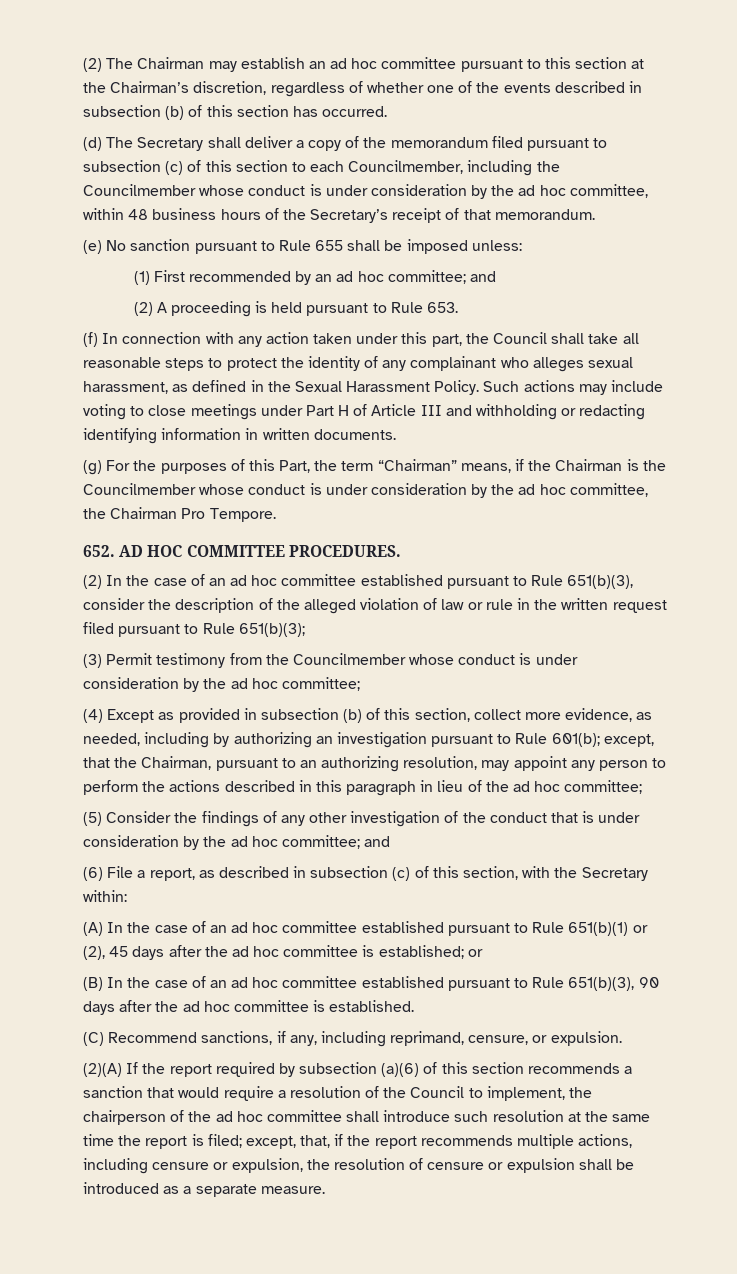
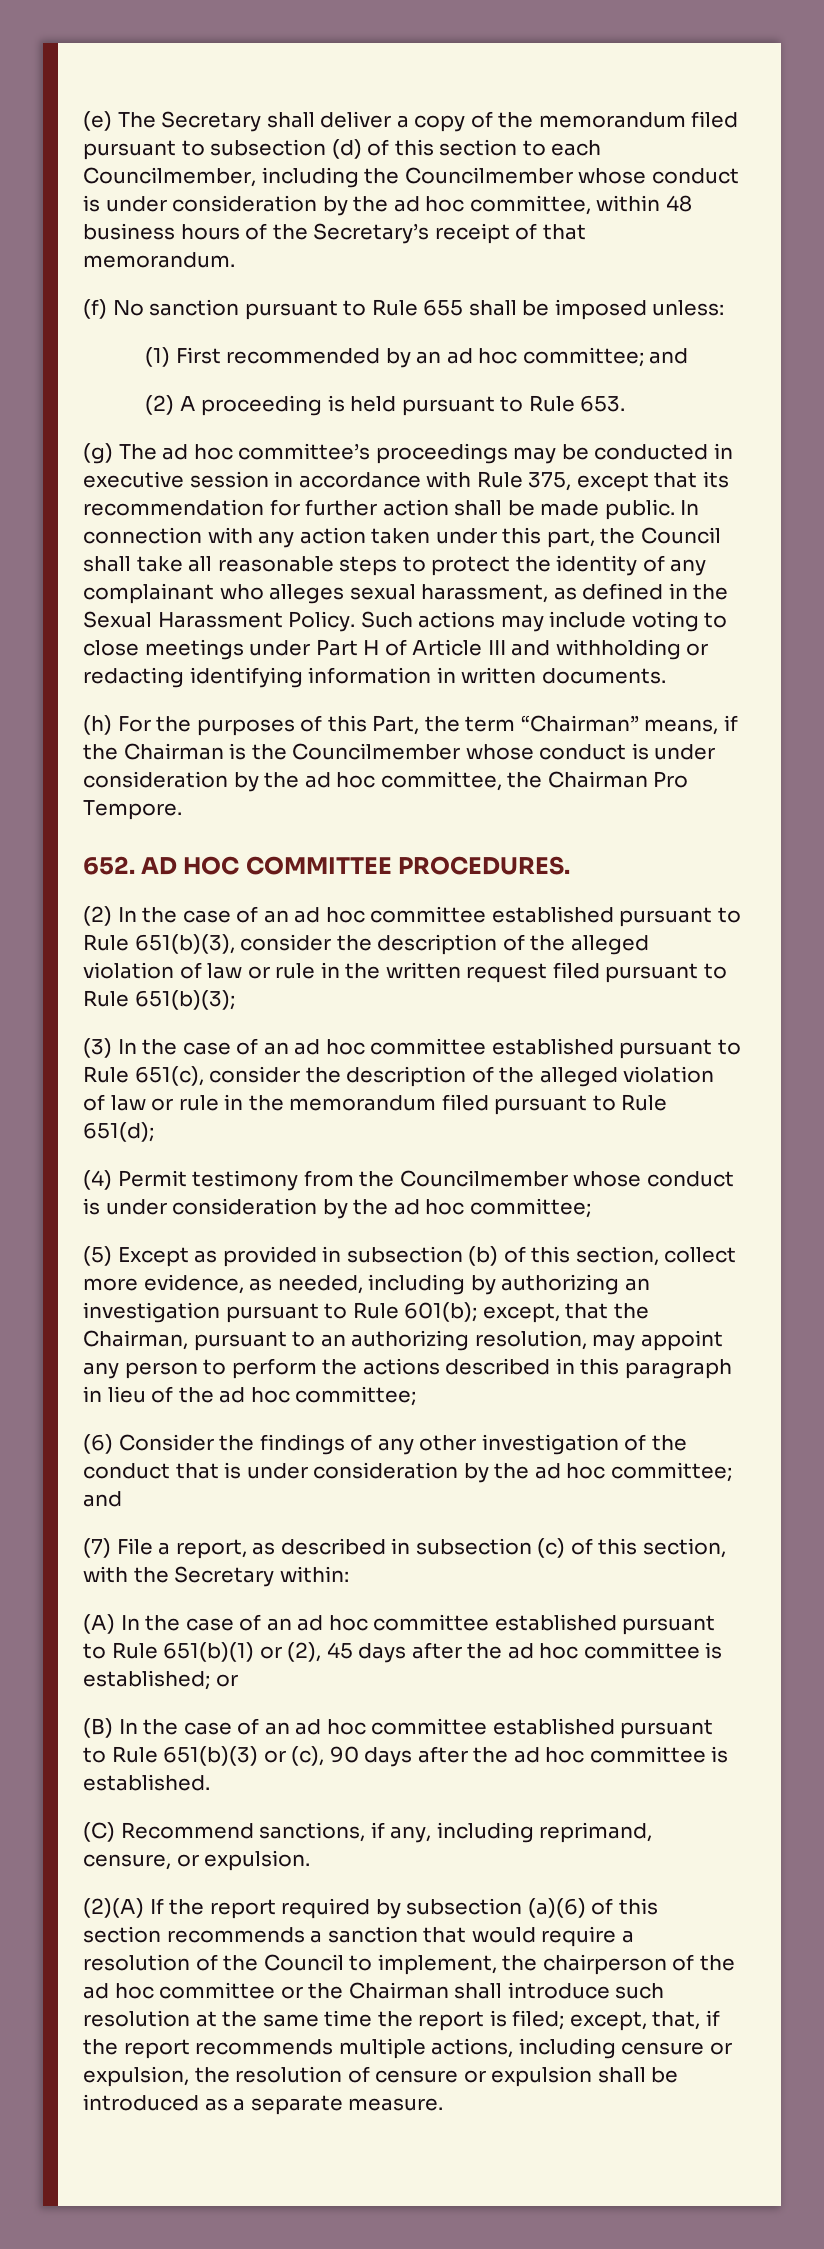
- (2) The Chairman may establish an ad hoc committee pursuant to this section at the Chairman’s discretion, regardless of whether one of the events described in subsection (b) of this section has occurred.
- (d) The Secretary shall deliver a copy of the memorandum filed pursuant to subsection (c) of this section to each Councilmember, including the Councilmember whose conduct is under consideration by the ad hoc committee, within 48 business hours of the Secretary’s receipt of that memorandum.
+ (e) The Secretary shall deliver a copy of the memorandum filed pursuant to subsection (d) of this section to each Councilmember, including the Councilmember whose conduct is under consideration by the ad hoc committee, within 48 business hours of the Secretary’s receipt of that memorandum.
- (e) No sanction pursuant to Rule 655 shall be imposed unless:
+ (f) No sanction pursuant to Rule 655 shall be imposed unless:
- (f) In connection with any action taken under this part, the Council shall take all reasonable steps to protect the identity of any complainant who alleges sexual harassment, as defined in the Sexual Harassment Policy.
+ (g) The ad hoc committee’s proceedings may be conducted in executive session in accordance with Rule 375, except that its recommendation for further action shall be made public. In connection with any action taken under this part, the Council shall take all reasonable steps to protect the identity of any complainant who alleges sexual harassment, as defined in the Sexual Harassment Policy.
- (g) For the purposes of this Part, the term “Chairman” means, if the Chairman is the Councilmember whose conduct is under consideration by the ad hoc committee, the Chairman Pro Tempore.
+ (h) For the purposes of this Part, the term “Chairman” means, if the Chairman is the Councilmember whose conduct is under consideration by the ad hoc committee, the Chairman Pro Tempore.
- (3) Permit testimony from the Councilmember whose conduct is under consideration by the ad hoc committee;
+ (3) In the case of an ad hoc committee established pursuant to Rule 651(c), consider the description of the alleged violation of law or rule in the memorandum filed pursuant to Rule 651(d);
+ (4) Permit testimony from the Councilmember whose conduct is under consideration by the ad hoc committee;
- (4) Except as provided in subsection (b) of this section, collect more evidence, as needed, including by authorizing an investigation pursuant to Rule 601(b); except, that the Chairman, pursuant to an authorizing resolution, may appoint any person to perform the actions described in this paragraph in lieu of the ad hoc committee;
+ (5) Except as provided in subsection (b) of this section, collect more evidence, as needed, including by authorizing an investigation pursuant to Rule 601(b); except, that the Chairman, pursuant to an authorizing resolution, may appoint any person to perform the actions described in this paragraph in lieu of the ad hoc committee;
- (5) Consider the findings of any other investigation of the conduct that is under consideration by the ad hoc committee; and
+ (6) Consider the findings of any other investigation of the conduct that is under consideration by the ad hoc committee; and
- (6) File a report, as described in subsection (c) of this section, with the Secretary within:
+ (7) File a report, as described in subsection (c) of this section, with the Secretary within:
- (B) In the case of an ad hoc committee established pursuant to Rule 651(b)(3), 90 days after the ad hoc committee is established.
+ (B) In the case of an ad hoc committee established pursuant to Rule 651(b)(3) or (c), 90 days after the ad hoc committee is established.
- (2)(A) If the report required by subsection (a)(6) of this section recommends a sanction that would require a resolution of the Council to implement, the chairperson of the ad hoc committee shall introduce such resolution at the same time the report is filed;
+ (2)(A) If the report required by subsection (a)(6) of this section recommends a sanction that would require a resolution of the Council to implement, the chairperson of the ad hoc committee or the Chairman shall introduce such resolution at the same time the report is filed;

